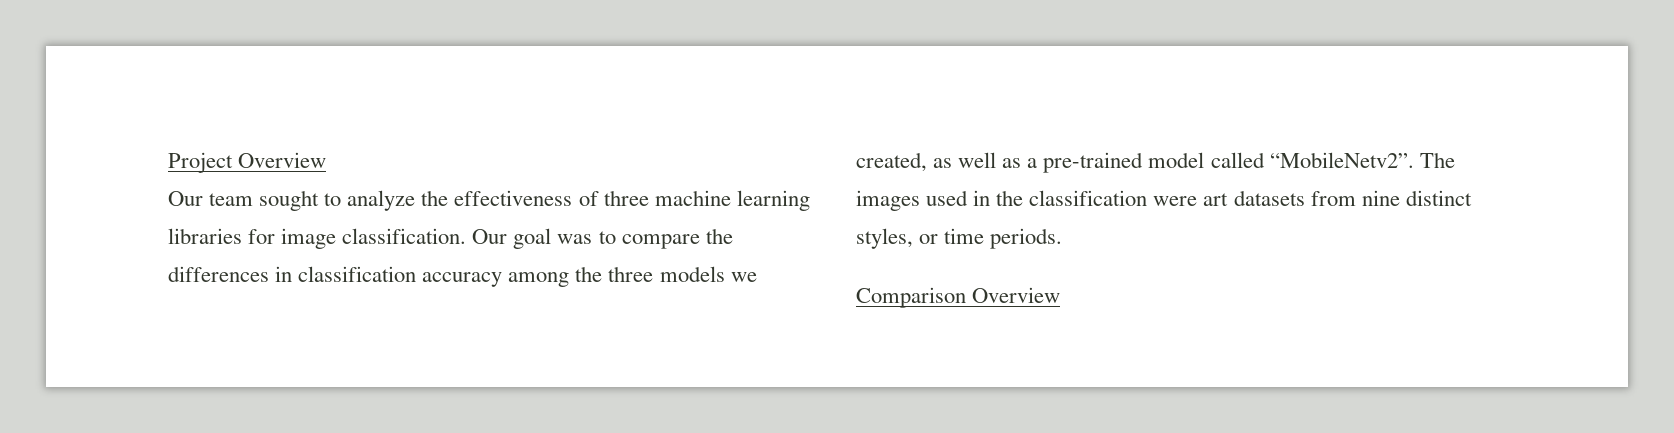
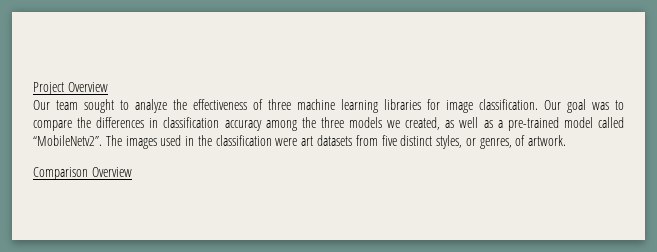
- The images used in the classification were art datasets from nine distinct styles, or time periods.
+ The images used in the classification were art datasets from five distinct styles, or genres, of artwork.

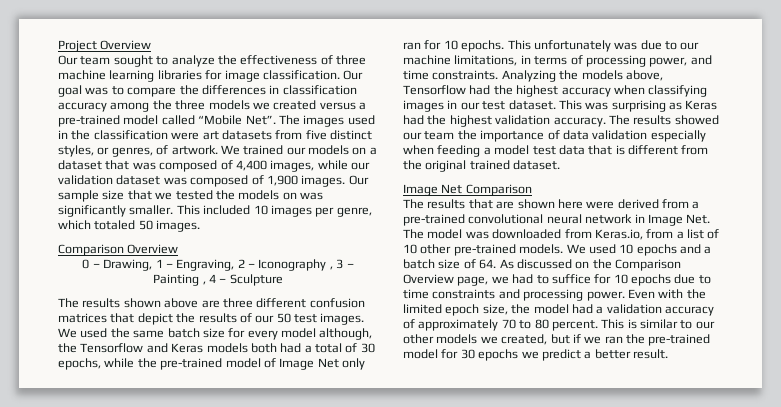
- Our goal was to compare the differences in classification accuracy among the three models we created, as well as a pre-trained model called “MobileNetv2”.
+ Our goal was to compare the differences in classification accuracy among the three models we created versus a pre-trained model called “Mobile Net”.
- The images used in the classification were art datasets from five distinct styles, or genres, of artwork.
+ The images used in the classification were art datasets from five distinct styles, or genres, of artwork. We trained our models on a dataset that was composed of 4,400 images, while our validation dataset was composed of 1,900 images. Our sample size that we tested the models on was significantly smaller. This included 10 images per genre, which totaled 50 images.
  Comparison Overview
+ 0 – Drawing, 1 – Engraving, 2 – Iconography , 3 – Painting , 4 – Sculpture
+ The results shown above are three different confusion matrices that depict the results of our 50 test images. We used the same batch size for every model although, the Tensorflow and Keras models both had a total of 30 epochs, while the pre-trained model of Image Net only ran for 10 epochs. This unfortunately was due to our machine limitations, in terms of processing power, and time constraints. Analyzing the models above, Tensorflow had the highest accuracy when classifying images in our test dataset. This was surprising as Keras had the highest validation accuracy. The results showed our team the importance of data validation especially when feeding a model test data that is different from the original trained dataset.
+ Image Net Comparison
+ The results that are shown here were derived from a pre-trained convolutional neural network in Image Net. The model was downloaded from Keras.io, from a list of 10 other pre-trained models. We used 10 epochs and a batch size of 64. As discussed on the Comparison Overview page, we had to suffice for 10 epochs due to time constraints and processing power. Even with the limited epoch size, the model had a validation accuracy of approximately 70 to 80 percent. This is similar to our other models we created, but if we ran the pre-trained model for 30 epochs we predict a better result.

